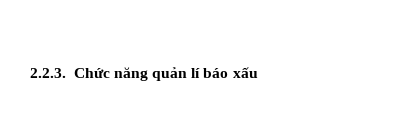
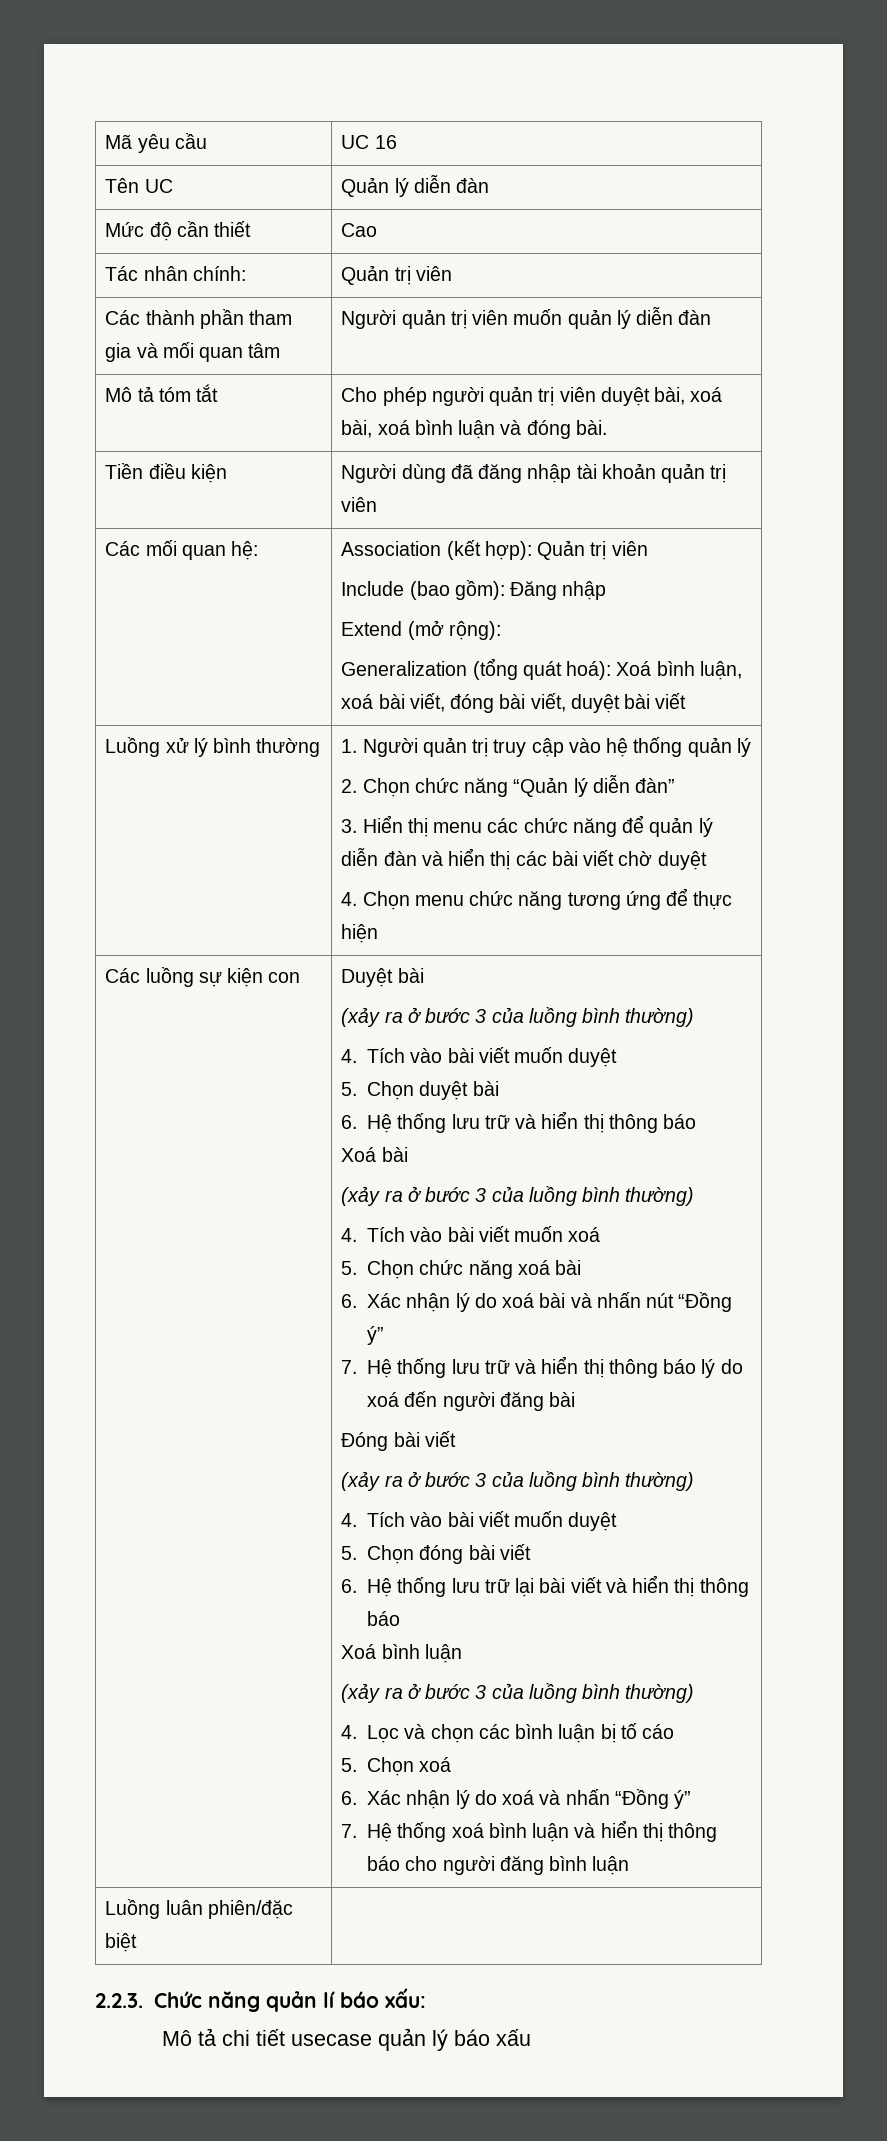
+ Mã yêu cầu | UC 16
+ Tên UC | Quản lý diễn đàn
+ Mức độ cần thiết | Cao
+ Tác nhân chính: | Quản trị viên
+ Các thành phần tham gia và mối quan tâm | Người quản trị viên muốn quản lý diễn đàn
+ Mô tả tóm tắt | Cho phép người quản trị viên duyệt bài, xoá bài, xoá bình luận và đóng bài.
+ Tiền điều kiện | Người dùng đã đăng nhập tài khoản quản trị viên
+ Các mối quan hệ: | Association (kết hợp): Quản trị viên
+ Include (bao gồm): Đăng nhập
+ Extend (mở rộng):
+ Generalization (tổng quát hoá): Xoá bình luận, xoá bài viết, đóng bài viết, duyệt bài viết
+ Luồng xử lý bình thường | 1. Người quản trị truy cập vào hệ thống quản lý
+ 2. Chọn chức năng “Quản lý diễn đàn”
+ 3. Hiển thị menu các chức năng để quản lý diễn đàn và hiển thị các bài viết chờ duyệt
+ 4. Chọn menu chức năng tương ứng để thực hiện
+ Các luồng sự kiện con | Duyệt bài
+ (xảy ra ở bước 3 của luồng bình thường)
+ 4. Tích vào bài viết muốn duyệt
+ 5. Chọn duyệt bài
+ 6. Hệ thống lưu trữ và hiển thị thông báo
+ Xoá bài
+ (xảy ra ở bước 3 của luồng bình thường)
+ 4. Tích vào bài viết muốn xoá
+ 5. Chọn chức năng xoá bài
+ 6. Xác nhận lý do xoá bài và nhấn nút “Đồng ý”
+ 7. Hệ thống lưu trữ và hiển thị thông báo lý do xoá đến người đăng bài
+ Đóng bài viết
+ (xảy ra ở bước 3 của luồng bình thường)
+ 4. Tích vào bài viết muốn duyệt
+ 5. Chọn đóng bài viết
+ 6. Hệ thống lưu trữ lại bài viết và hiển thị thông báo
+ Xoá bình luận
+ (xảy ra ở bước 3 của luồng bình thường)
+ 4. Lọc và chọn các bình luận bị tố cáo
+ 5. Chọn xoá
+ 6. Xác nhận lý do xoá và nhấn “Đồng ý”
+ 7. Hệ thống xoá bình luận và hiển thị thông báo cho người đăng bình luận
+ Luồng luân phiên/đặc biệt |
- 2.2.3. Chức năng quản lí báo xấu
+ 2.2.3. Chức năng quản lí báo xấu:
+ Mô tả chi tiết usecase quản lý báo xấu

